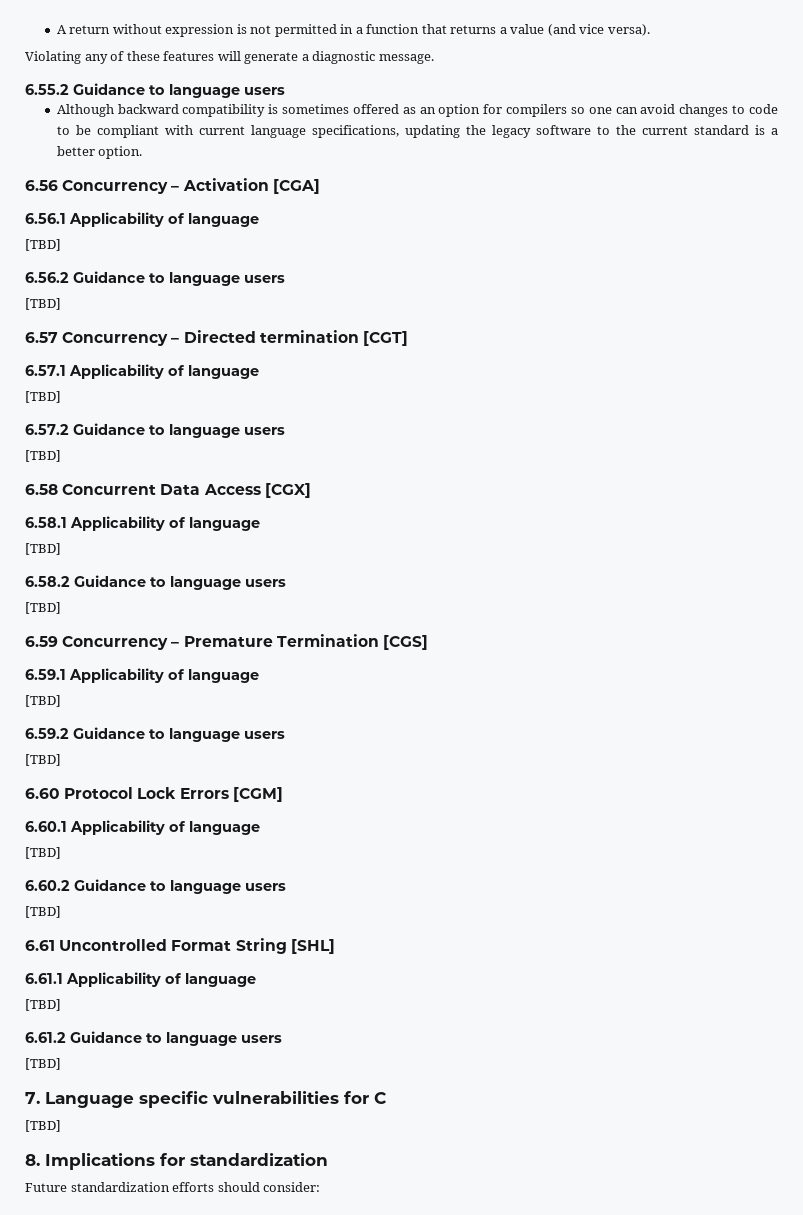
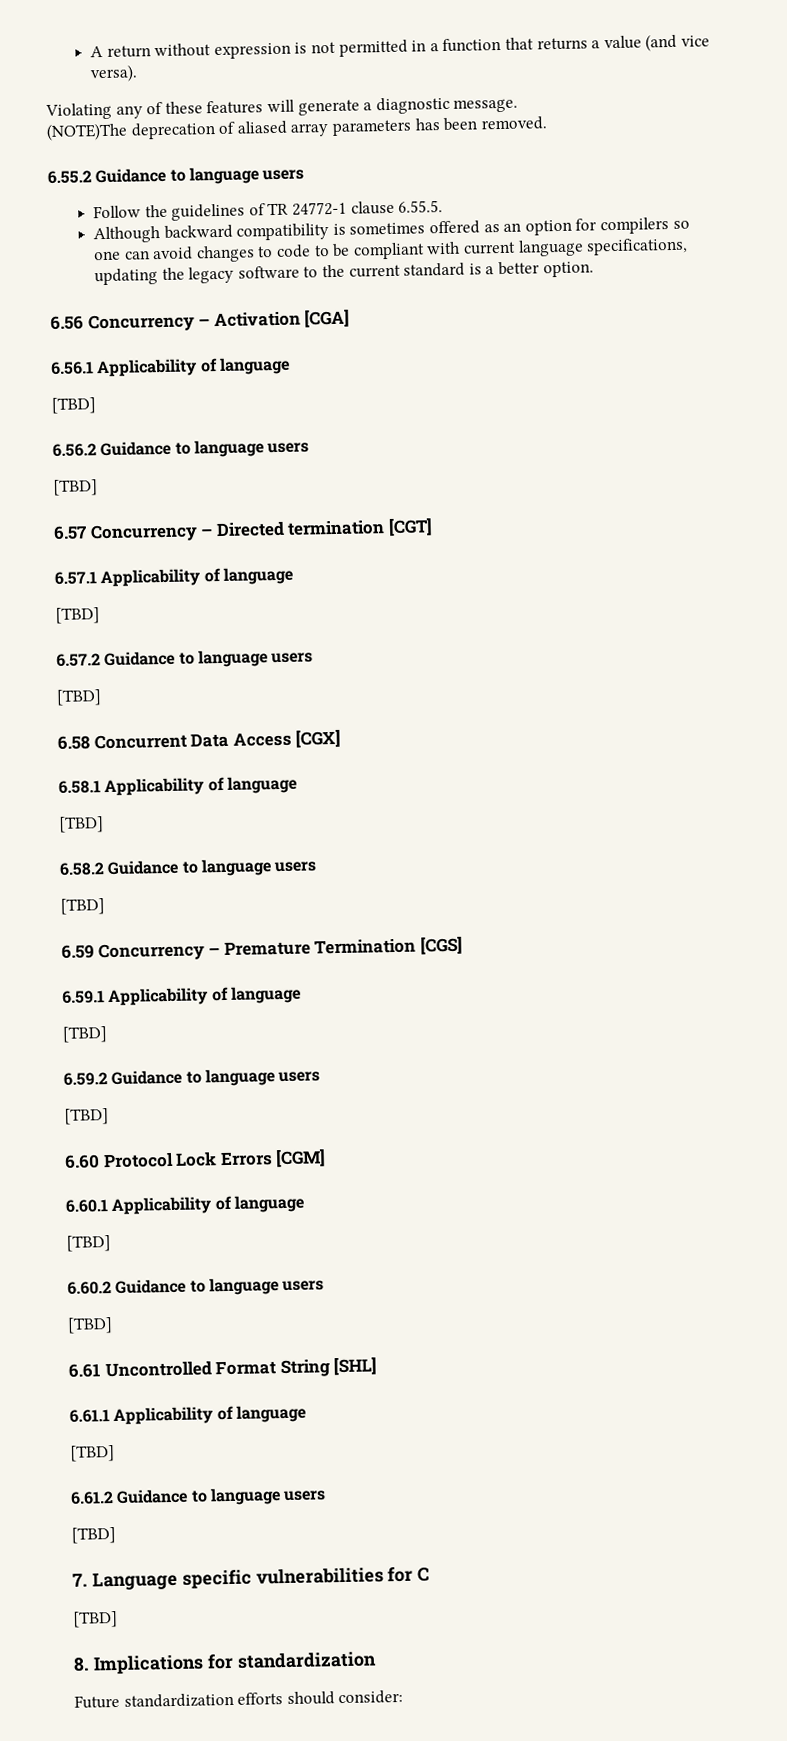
+ (NOTE)The deprecation of aliased array parameters has been removed.
+ Follow the guidelines of TR 24772-1 clause 6.55.5.

